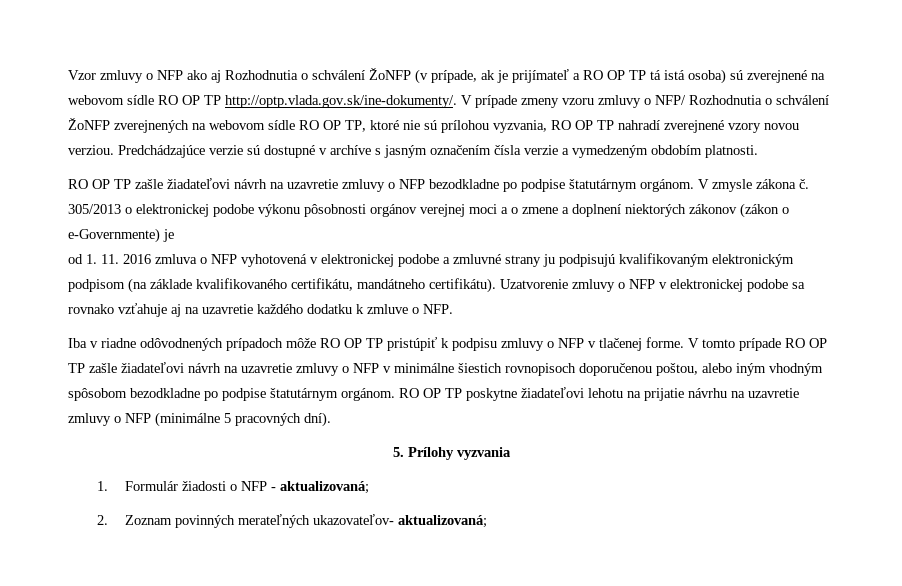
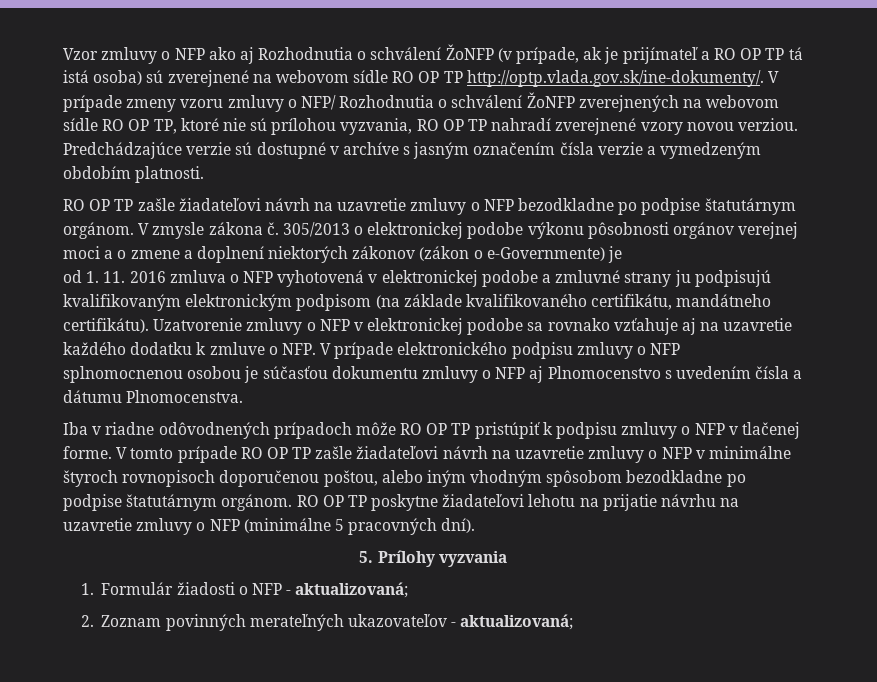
- Uzatvorenie zmluvy o NFP v elektronickej podobe sa rovnako vzťahuje aj na uzavretie každého dodatku k zmluve o NFP.
+ Uzatvorenie zmluvy o NFP v elektronickej podobe sa rovnako vzťahuje aj na uzavretie každého dodatku k zmluve o NFP. V prípade elektronického podpisu zmluvy o NFP splnomocnenou osobou je súčasťou dokumentu zmluvy o NFP aj Plnomocenstvo s uvedením čísla a dátumu Plnomocenstva.
- V tomto prípade RO OP TP zašle žiadateľovi návrh na uzavretie zmluvy o NFP v minimálne šiestich rovnopisoch doporučenou poštou, alebo iným vhodným spôsobom bezodkladne po podpise štatutárnym orgánom.
+ V tomto prípade RO OP TP zašle žiadateľovi návrh na uzavretie zmluvy o NFP v minimálne štyroch rovnopisoch doporučenou poštou, alebo iným vhodným spôsobom bezodkladne po podpise štatutárnym orgánom.
- 2. Zoznam povinných merateľných ukazovateľov- aktualizovaná;
+ 2. Zoznam povinných merateľných ukazovateľov - aktualizovaná;

